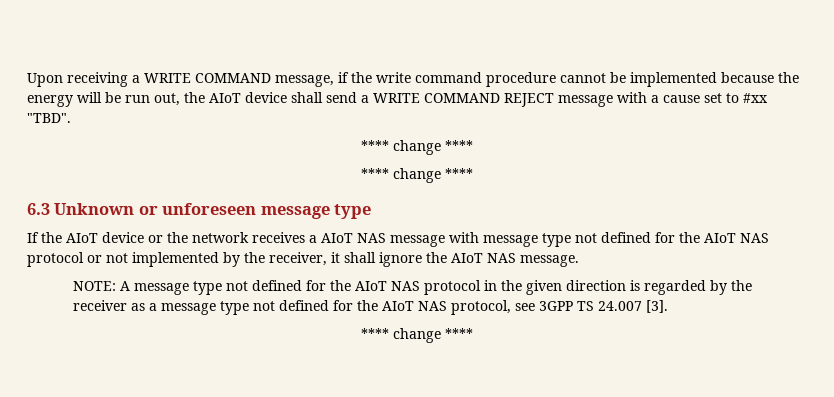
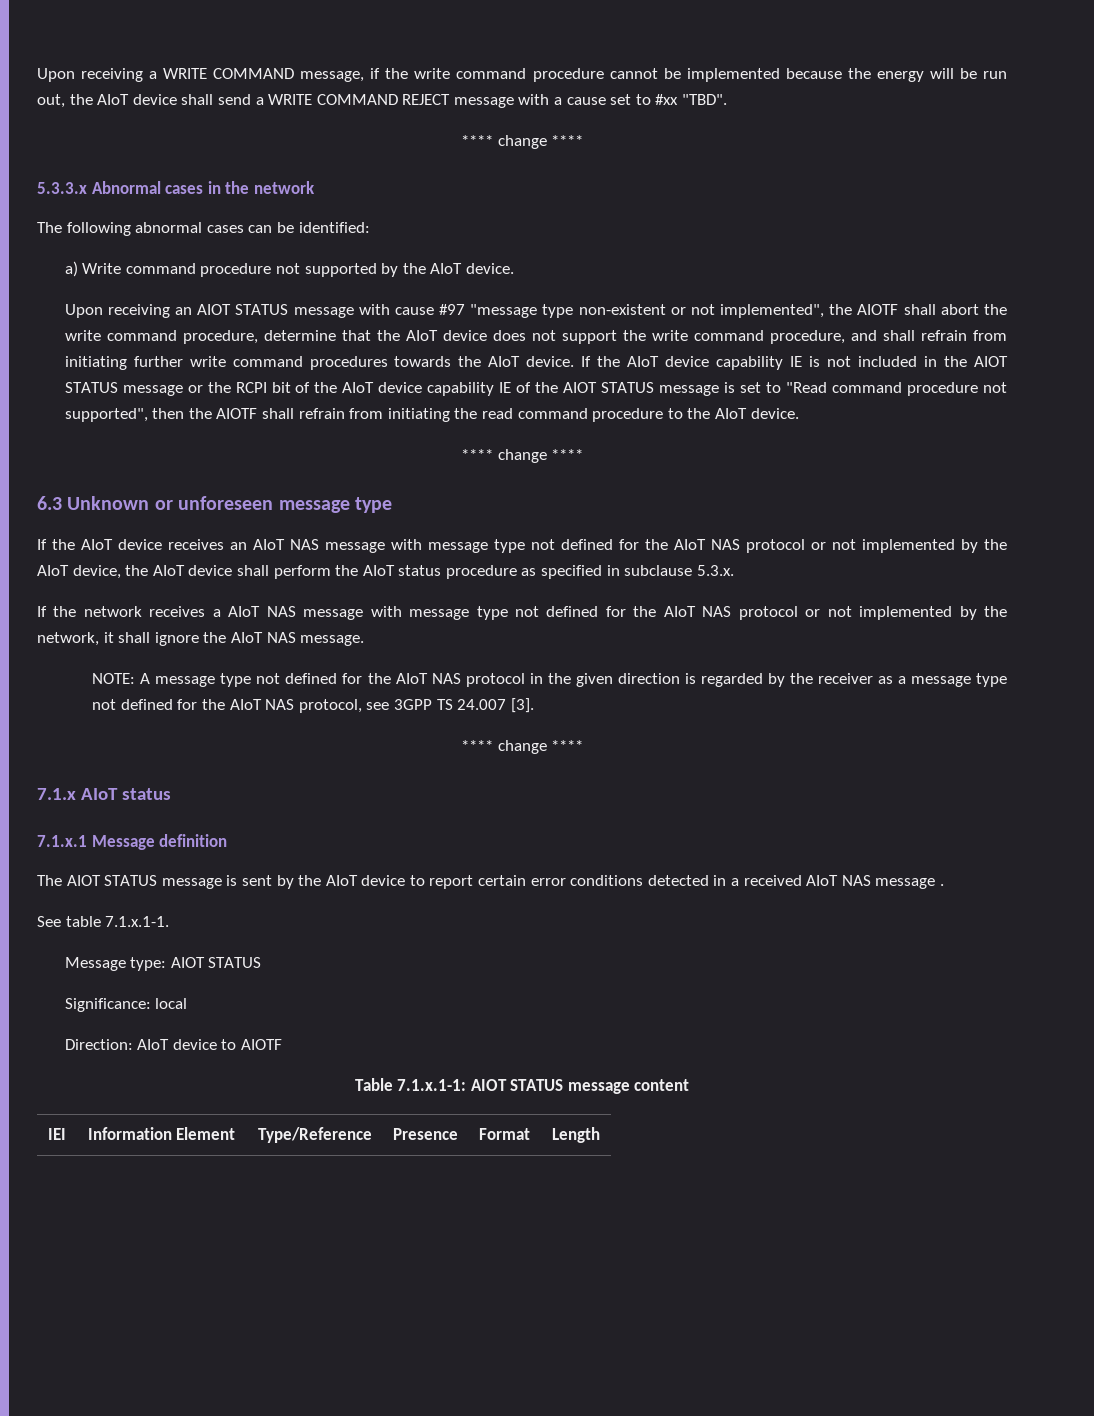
+ 5.3.3.x Abnormal cases in the network
+ The following abnormal cases can be identified:
+ a) Write command procedure not supported by the AIoT device.
+ Upon receiving an AIOT STATUS message with cause #97 "message type non-existent or not implemented", the AIOTF shall abort the write command procedure, determine that the AIoT device does not support the write command procedure, and shall refrain from initiating further write command procedures towards the AIoT device. If the AIoT device capability IE is not included in the AIOT STATUS message or the RCPI bit of the AIoT device capability IE of the AIOT STATUS message is set to "Read command procedure not supported", then the AIOTF shall refrain from initiating the read command procedure to the AIoT device.
- If the AIoT device or the network receives a AIoT NAS message with message type not defined for the AIoT NAS protocol or not implemented by the receiver, it shall ignore the AIoT NAS message.
+ If the AIoT device receives an AIoT NAS message with message type not defined for the AIoT NAS protocol or not implemented by the AIoT device, the AIoT device shall perform the AIoT status procedure as specified in subclause 5.3.x.
+ If the network receives a AIoT NAS message with message type not defined for the AIoT NAS protocol or not implemented by the network, it shall ignore the AIoT NAS message.
+ 7.1.x AIoT status
+ 7.1.x.1 Message definition
+ The AIOT STATUS message is sent by the AIoT device to report certain error conditions detected in a received AIoT NAS message .
+ See table 7.1.x.1-1.
+ Message type: AIOT STATUS
+ Significance: local
+ Direction: AIoT device to AIOTF
+ Table 7.1.x.1-1: AIOT STATUS message content
+ IEI | Information Element | Type/Reference | Presence | Format | Length

